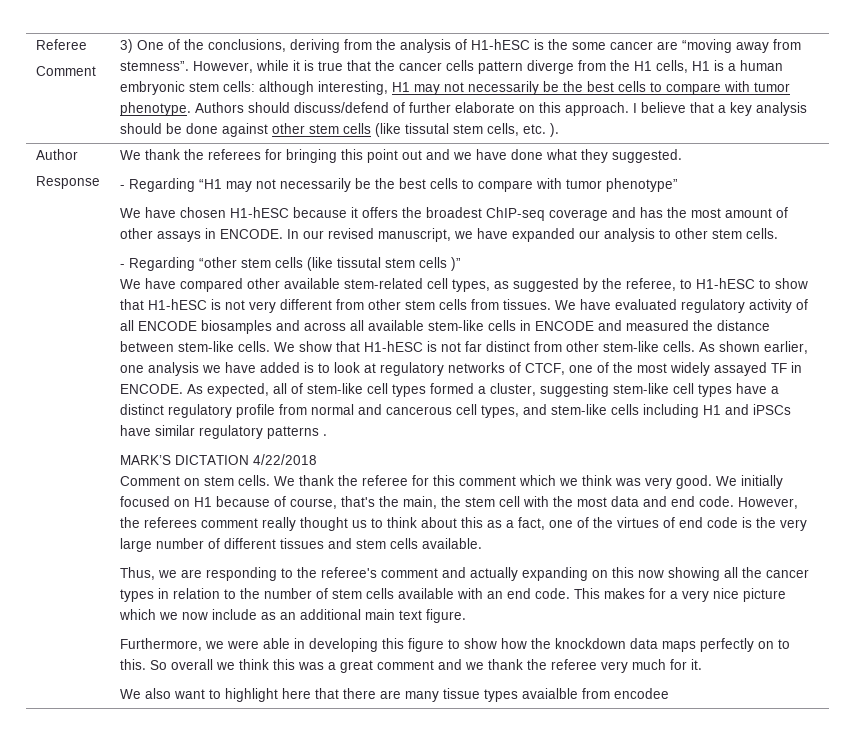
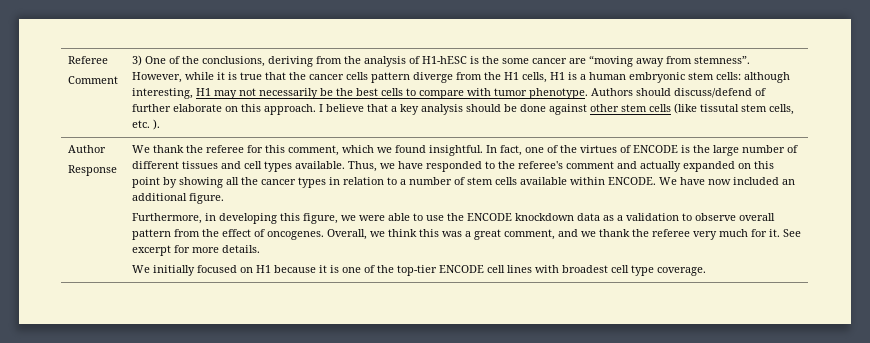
- We thank the referees for bringing this point out and we have done what they suggested.
- - Regarding “H1 may not necessarily be the best cells to compare with tumor phenotype”
- We have chosen H1-hESC because it offers the broadest ChIP-seq coverage and has the most amount of other assays in ENCODE. In our revised manuscript, we have expanded our analysis to other stem cells.
- - Regarding “other stem cells (like tissutal stem cells )”
- We have compared other available stem-related cell types, as suggested by the referee, to H1-hESC to show that H1-hESC is not very different from other stem cells from tissues. We have evaluated regulatory activity of all ENCODE biosamples and across all available stem-like cells in ENCODE and measured the distance between stem-like cells. We show that H1-hESC is not far distinct from other stem-like cells. As shown earlier, one analysis we have added is to look at regulatory networks of CTCF, one of the most widely assayed TF in ENCODE. As expected, all of stem-like cell types formed a cluster, suggesting stem-like cell types have a distinct regulatory profile from normal and cancerous cell types, and stem-like cells including H1 and iPSCs have similar regulatory patterns .
- MARK’S DICTATION 4/22/2018
- Comment on stem cells. We thank the referee for this comment which we think was very good. We initially focused on H1 because of course, that's the main, the stem cell with the most data and end code. However, the referees comment really thought us to think about this as a fact, one of the virtues of end code is the very large number of different tissues and stem cells available.
- Thus, we are responding to the referee's comment and actually expanding on this now showing all the cancer types in relation to the number of stem cells available with an end code. This makes for a very nice picture which we now include as an additional main text figure.
- Furthermore, we were able in developing this figure to show how the knockdown data maps perfectly on to this. So overall we think this was a great comment and we thank the referee very much for it.
- We also want to highlight here that there are many tissue types avaialble from encodee
+ We thank the referee for this comment, which we found insightful. In fact, one of the virtues of ENCODE is the large number of different tissues and cell types available. Thus, we have responded to the referee's comment and actually expanded on this point by showing all the cancer types in relation to a number of stem cells available within ENCODE. We have now included an additional figure.
+ Furthermore, in developing this figure, we were able to use the ENCODE knockdown data as a validation to observe overall pattern from the effect of oncogenes. Overall, we think this was a great comment, and we thank the referee very much for it. See excerpt for more details.
+ We initially focused on H1 because it is one of the top-tier ENCODE cell lines with broadest cell type coverage.

